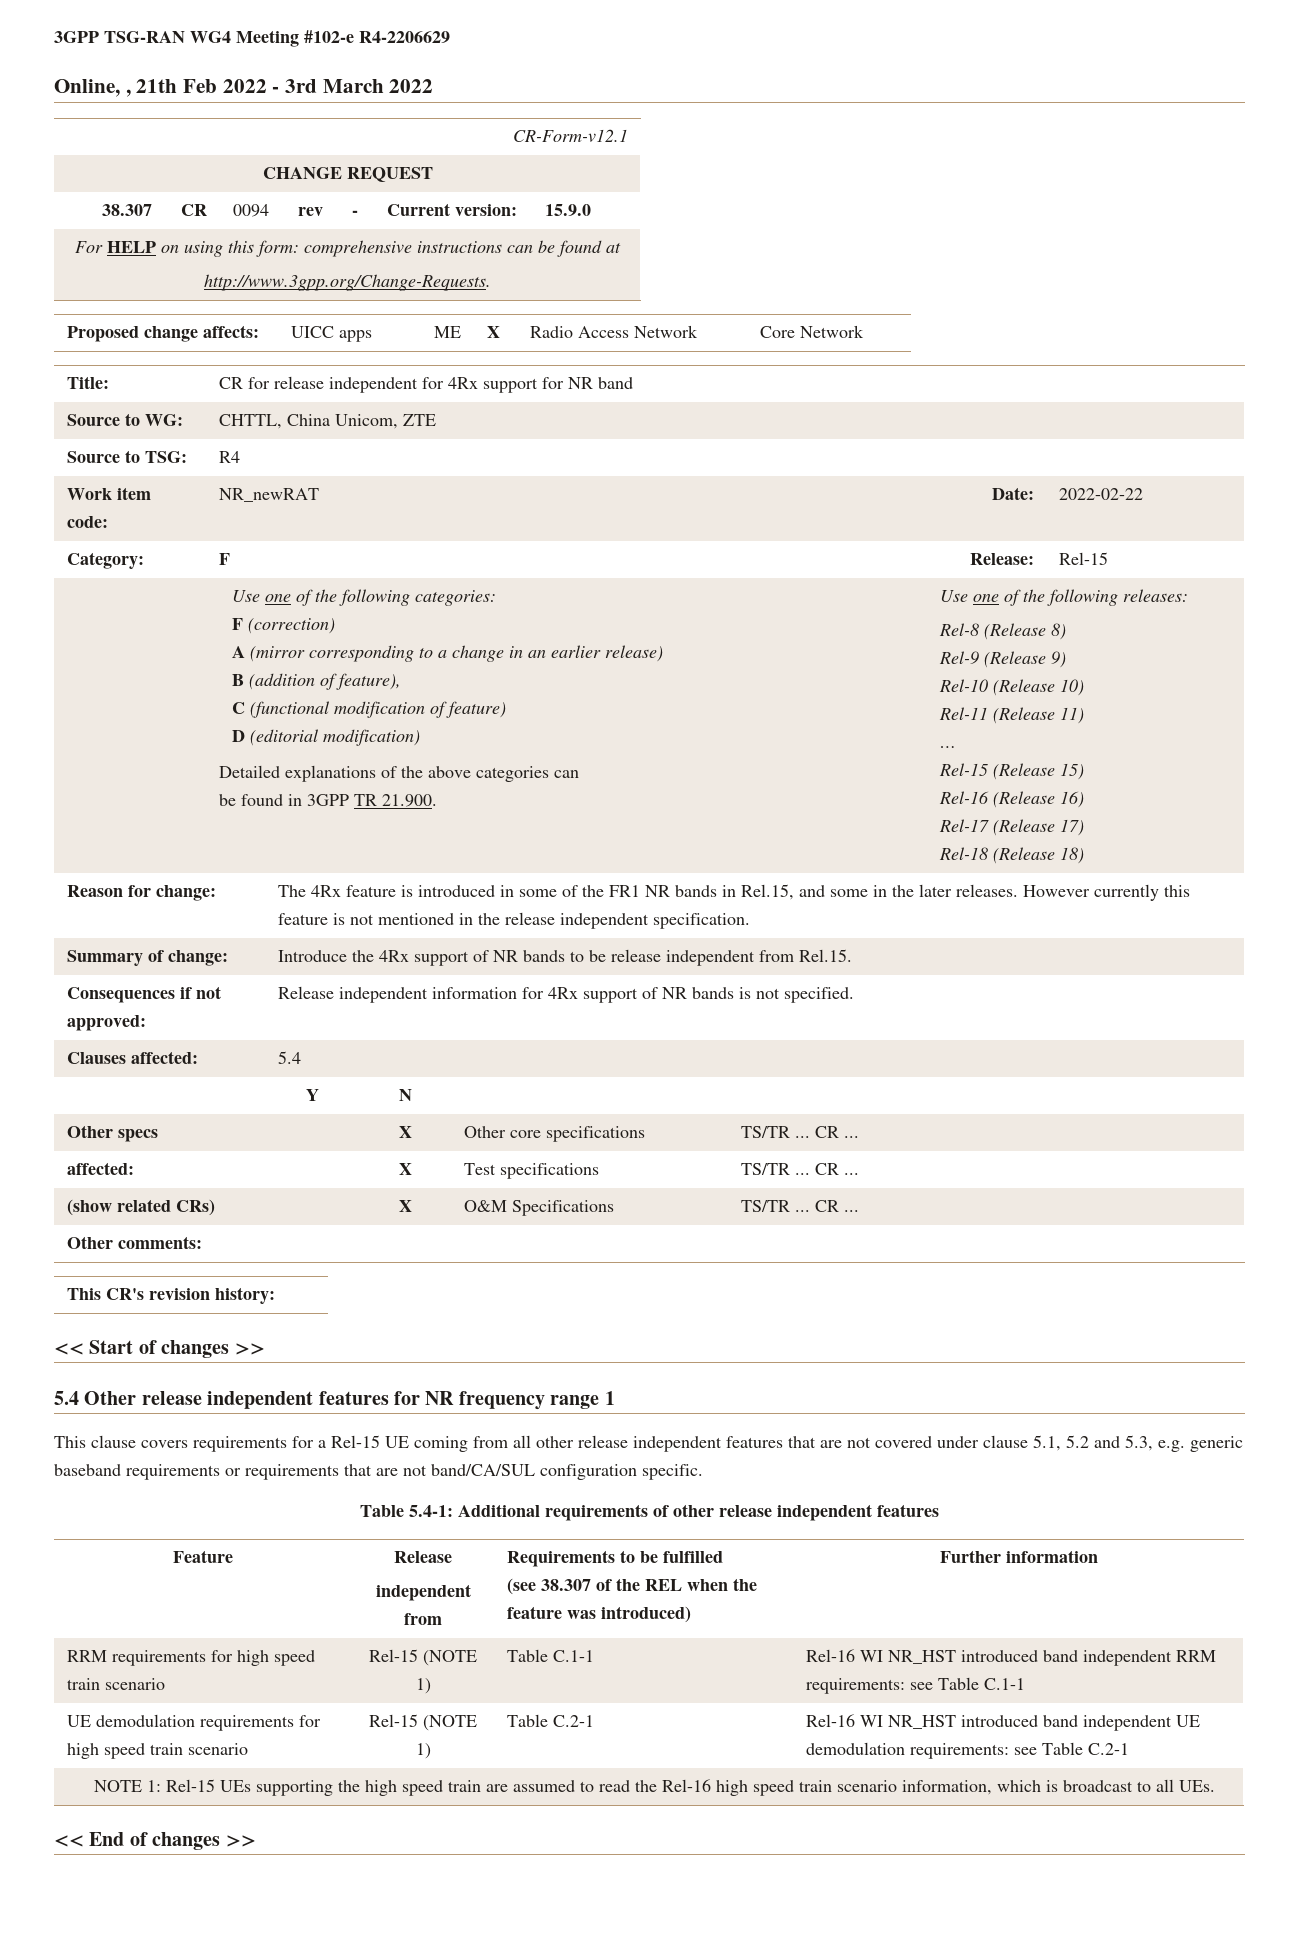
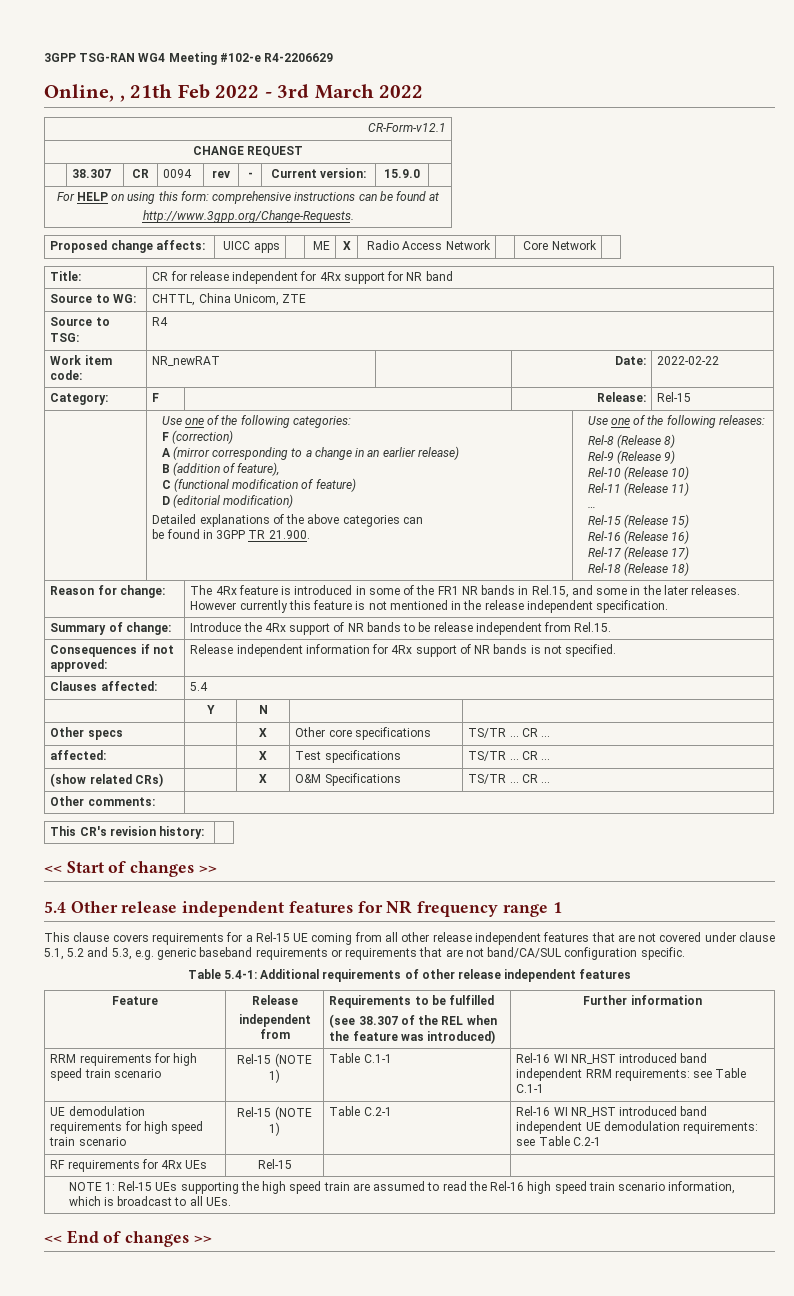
+ RF requirements for 4Rx UEs | Rel-15 | |

